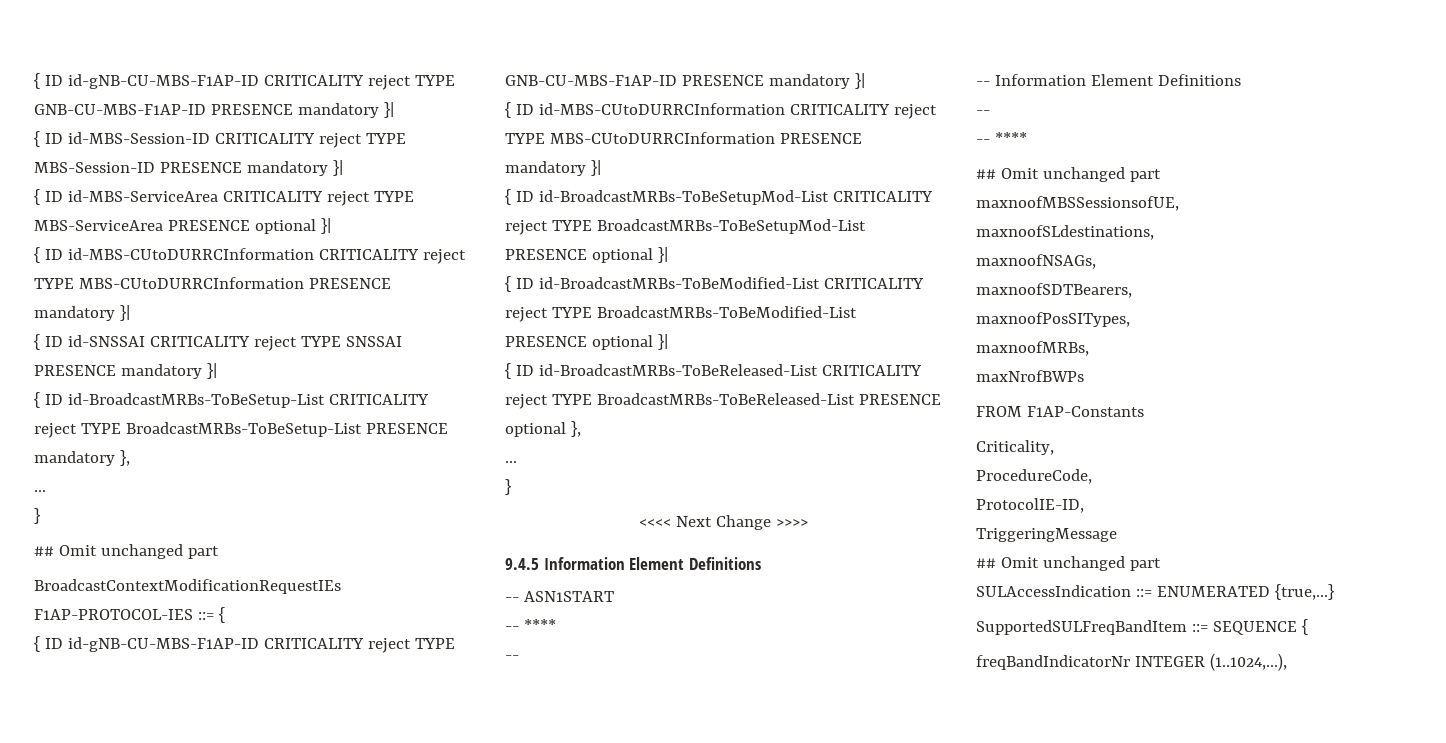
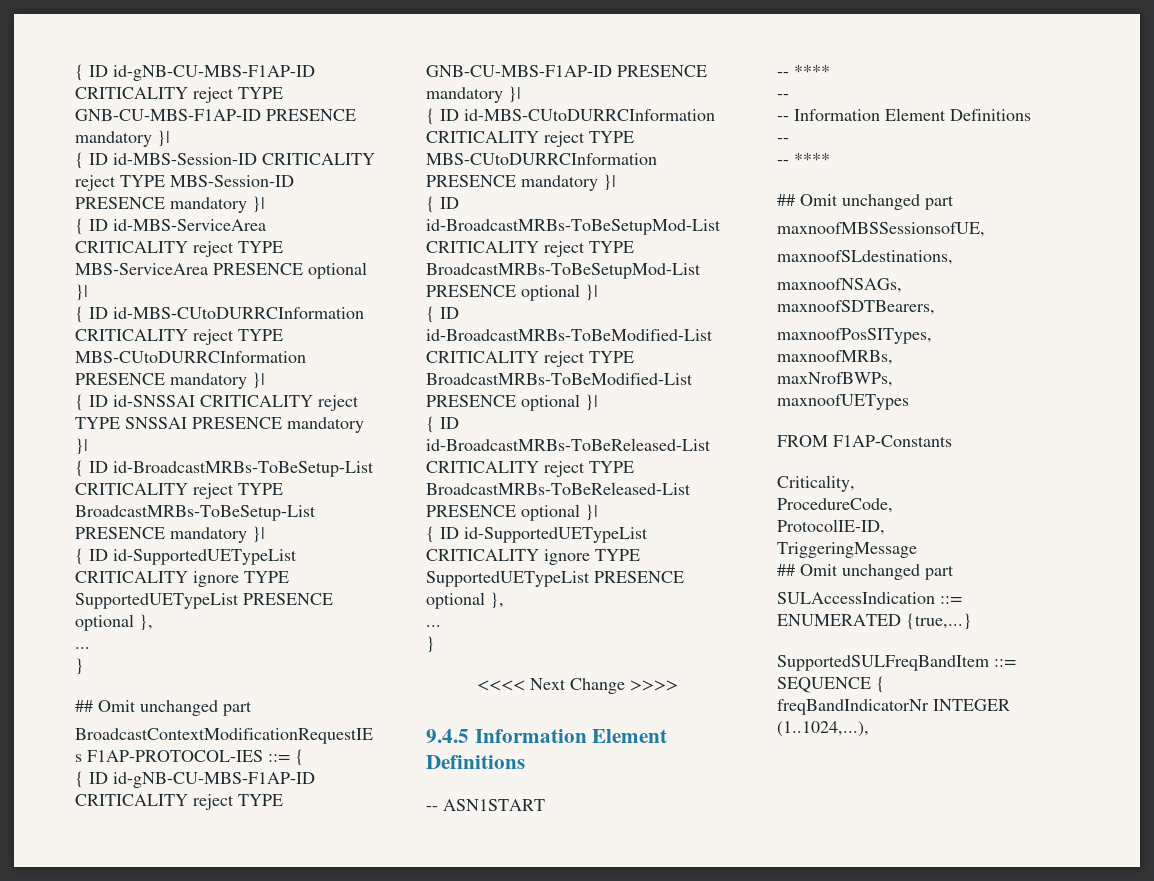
- { ID id-BroadcastMRBs-ToBeSetup-List CRITICALITY reject TYPE BroadcastMRBs-ToBeSetup-List PRESENCE mandatory },
+ { ID id-BroadcastMRBs-ToBeSetup-List CRITICALITY reject TYPE BroadcastMRBs-ToBeSetup-List PRESENCE mandatory }|
+ { ID id-SupportedUETypeList CRITICALITY ignore TYPE SupportedUETypeList PRESENCE optional },
- { ID id-BroadcastMRBs-ToBeReleased-List CRITICALITY reject TYPE BroadcastMRBs-ToBeReleased-List PRESENCE optional },
+ { ID id-BroadcastMRBs-ToBeReleased-List CRITICALITY reject TYPE BroadcastMRBs-ToBeReleased-List PRESENCE optional }|
+ { ID id-SupportedUETypeList CRITICALITY ignore TYPE SupportedUETypeList PRESENCE optional },
- maxNrofBWPs
+ maxNrofBWPs,
+ maxnoofUETypes

